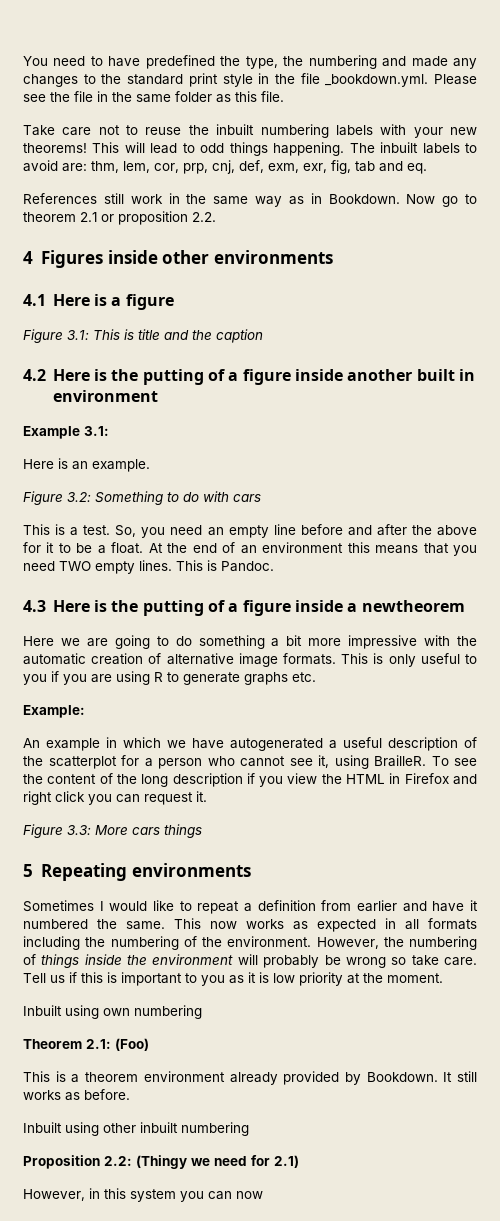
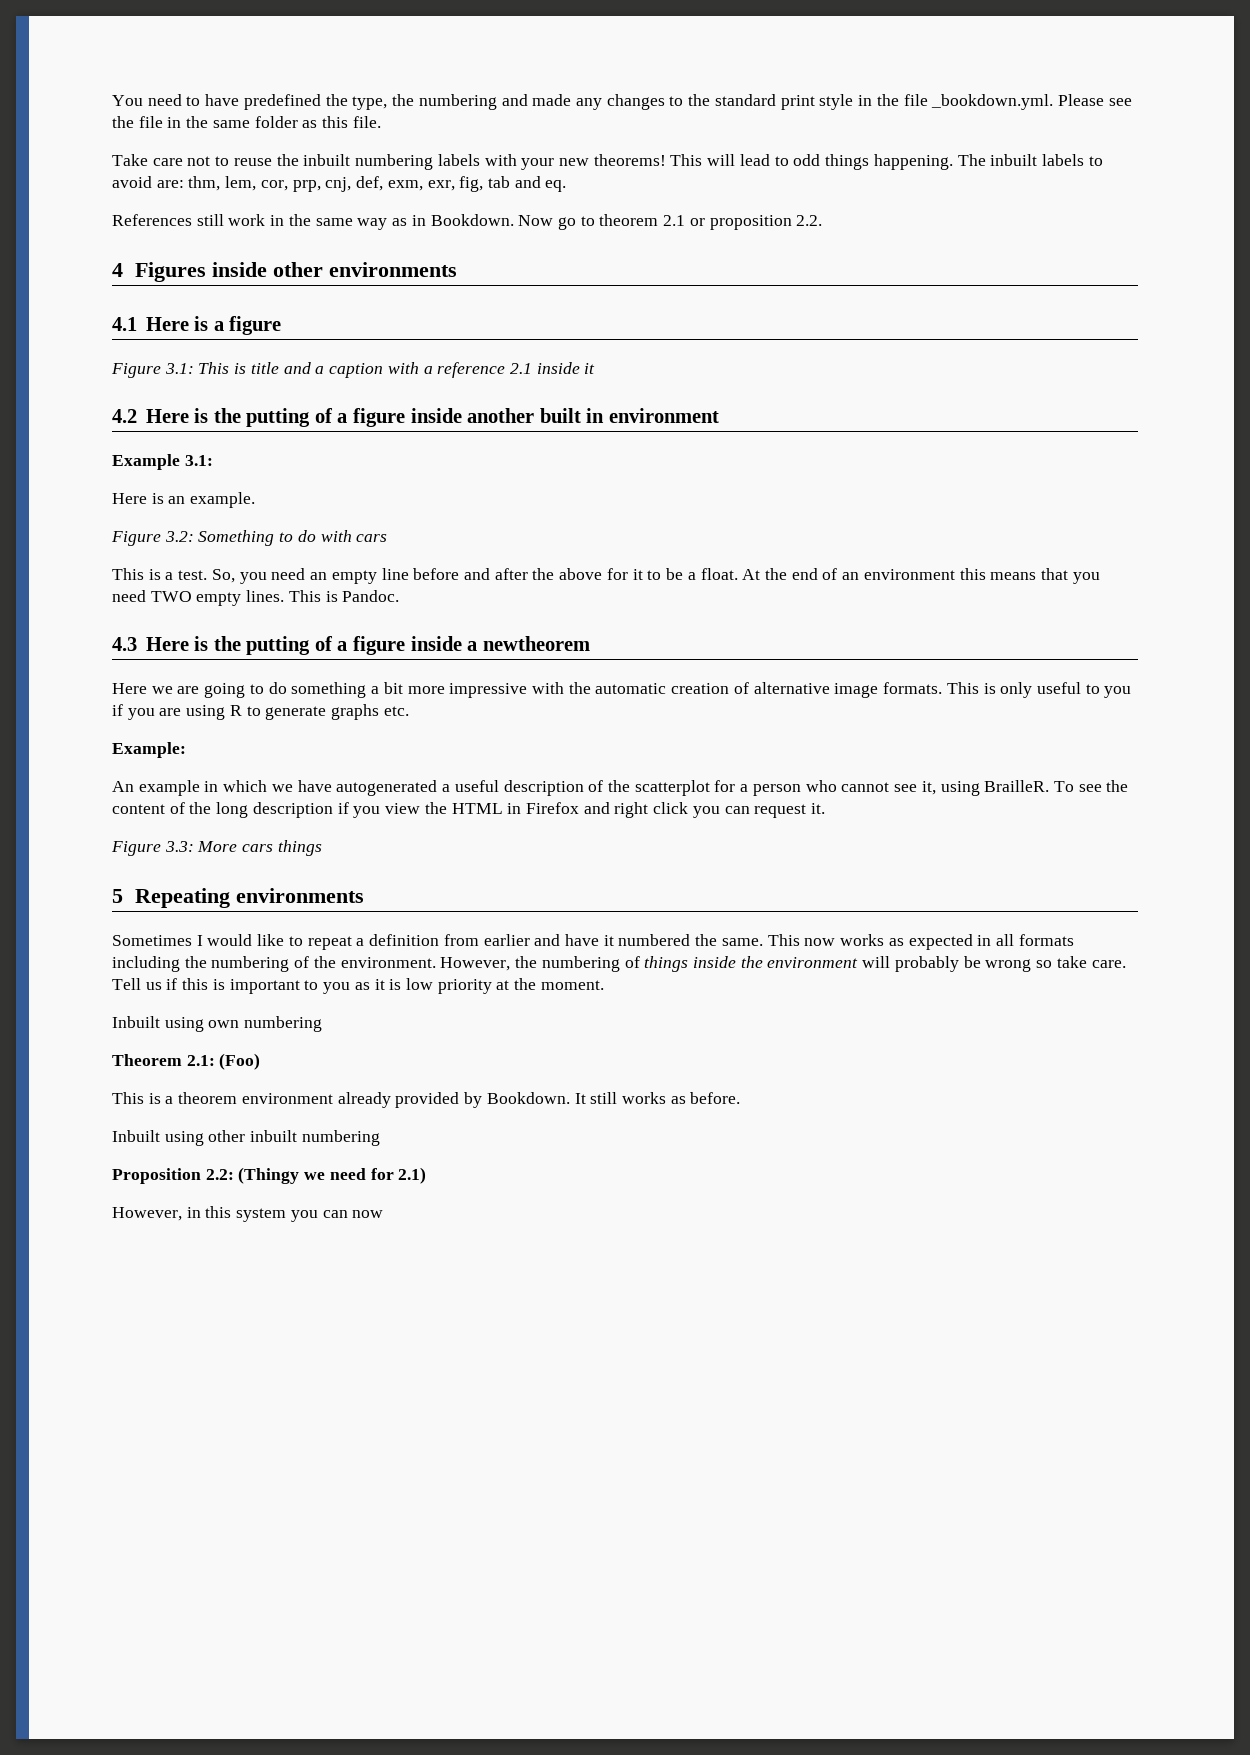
- Figure 3.1: This is title and the caption
+ Figure 3.1: This is title and a caption with a reference 2.1 inside it

